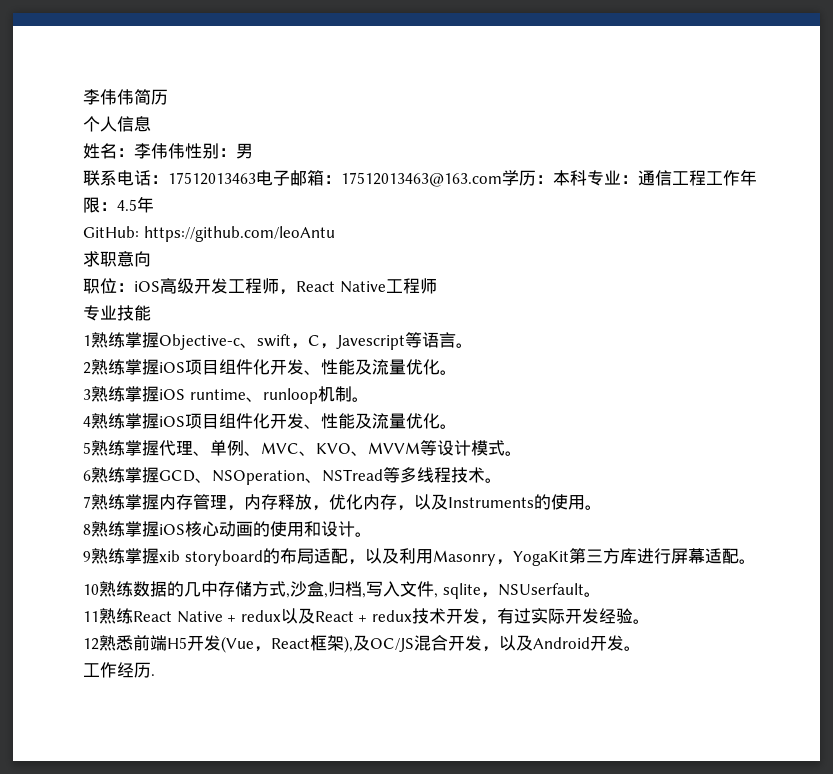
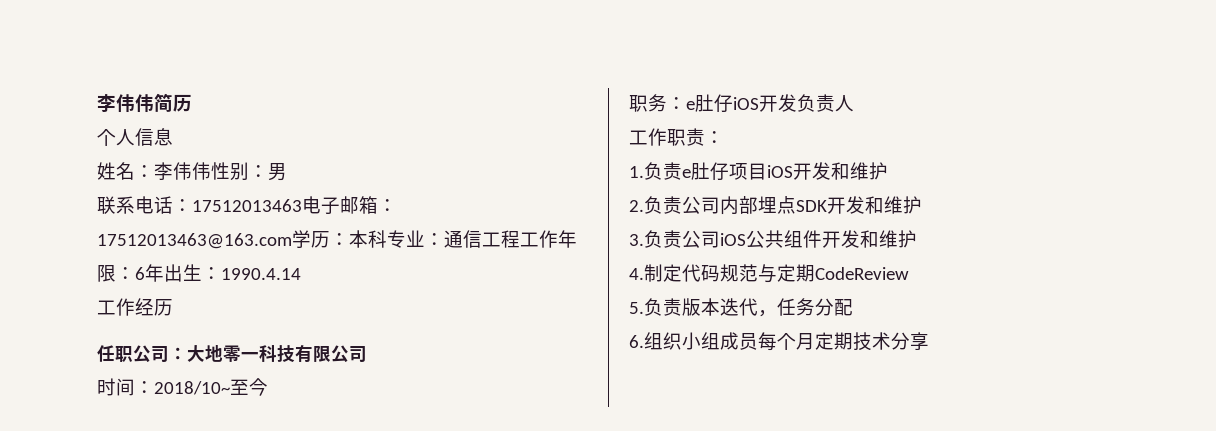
- 联系电话：17512013463电子邮箱：17512013463@163.com学历：本科专业：通信工程工作年限：4.5年
- GitHub: https://github.com/leoAntu
- 求职意向
- 职位：iOS高级开发工程师，React Native工程师
- 专业技能
- 1熟练掌握Objective-c、swift，C，Javescript等语言。
- 2熟练掌握iOS项目组件化开发、性能及流量优化。
- 3熟练掌握iOS runtime、runloop机制。
- 4熟练掌握iOS项目组件化开发、性能及流量优化。
- 5熟练掌握代理、单例、MVC、KVO、MVVM等设计模式。
- 6熟练掌握GCD、NSOperation、NSTread等多线程技术。
- 7熟练掌握内存管理，内存释放，优化内存，以及Instruments的使用。
- 8熟练掌握iOS核心动画的使用和设计。
- 9熟练掌握xib storyboard的布局适配，以及利用Masonry，YogaKit第三方库进行屏幕适配。
- 10熟练数据的几中存储方式,沙盒,归档,写入文件, sqlite，NSUserfault。
- 11熟练React Native + redux以及React + redux技术开发，有过实际开发经验。
- 12熟悉前端H5开发(Vue，React框架),及OC/JS混合开发，以及Android开发。
- 工作经历.
+ 联系电话：17512013463电子邮箱：17512013463@163.com学历：本科专业：通信工程工作年限：6年出生：1990.4.14
+ 工作经历
+ 任职公司：大地零一科技有限公司
+ 时间：2018/10~至今
+ 职务：e肚仔iOS开发负责人
+ 工作职责：
+ 1.负责e肚仔项目iOS开发和维护
+ 2.负责公司内部埋点SDK开发和维护
+ 3.负责公司iOS公共组件开发和维护
+ 4.制定代码规范与定期CodeReview
+ 5.负责版本迭代，任务分配
+ 6.组织小组成员每个月定期技术分享

